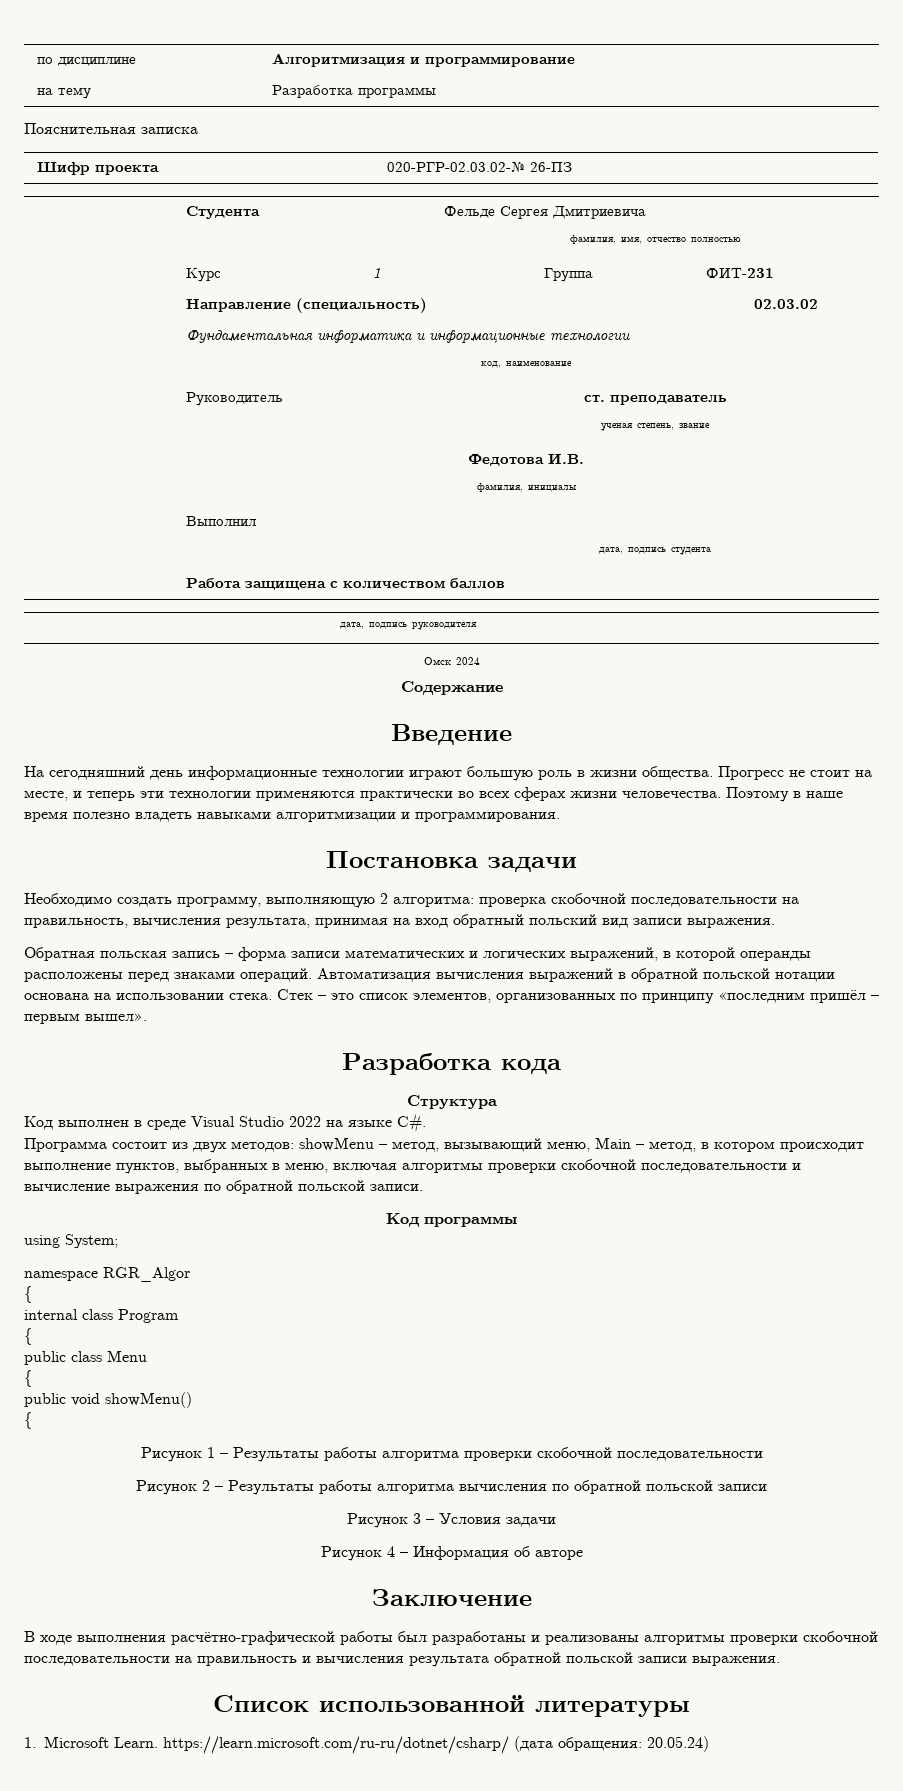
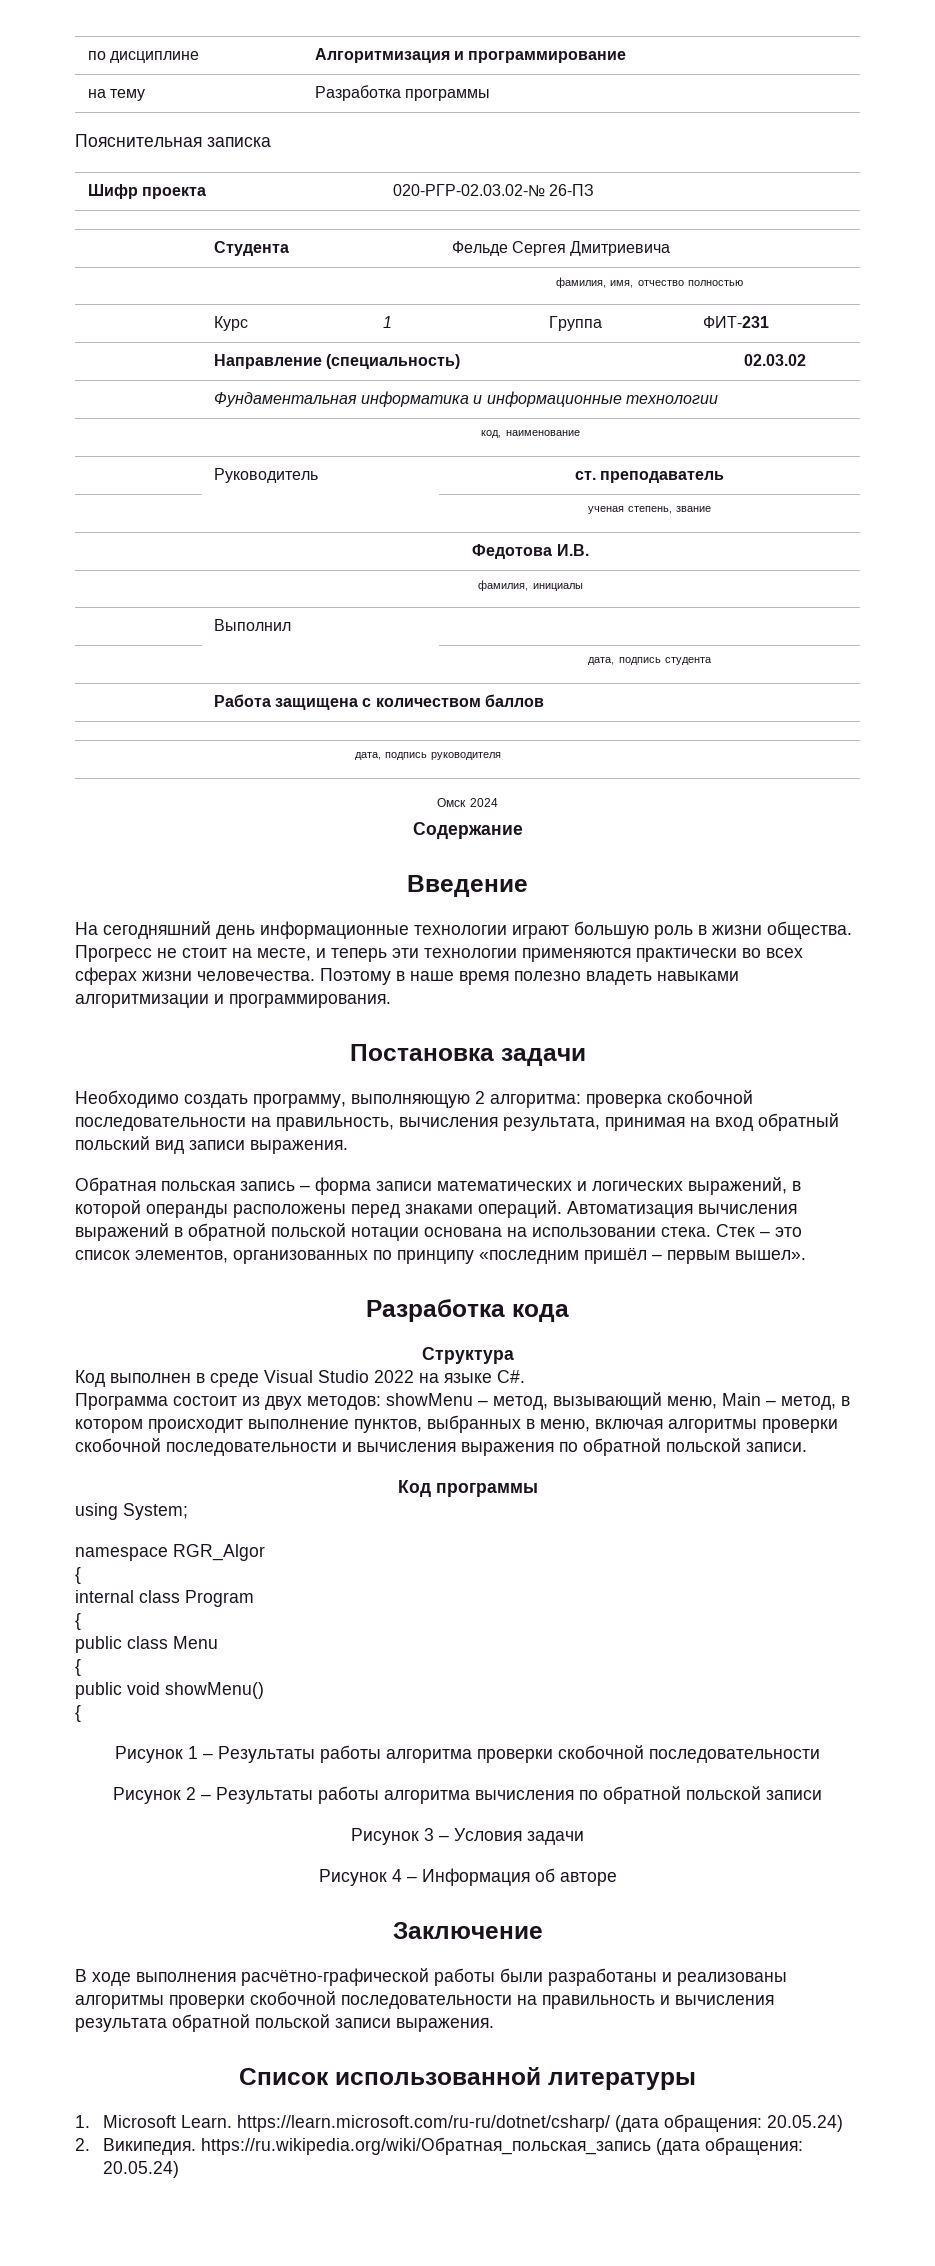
- Программа состоит из двух методов: showMenu – метод, вызывающий меню, Main – метод, в котором происходит выполнение пунктов, выбранных в меню, включая алгоритмы проверки скобочной последовательности и вычисление выражения по обратной польской записи.
+ Программа состоит из двух методов: showMenu – метод, вызывающий меню, Main – метод, в котором происходит выполнение пунктов, выбранных в меню, включая алгоритмы проверки скобочной последовательности и вычисления выражения по обратной польской записи.
- В ходе выполнения расчётно-графической работы был разработаны и реализованы алгоритмы проверки скобочной последовательности на правильность и вычисления результата обратной польской записи выражения.
+ В ходе выполнения расчётно-графической работы были разработаны и реализованы алгоритмы проверки скобочной последовательности на правильность и вычисления результата обратной польской записи выражения.
+ 2. Википедия. https://ru.wikipedia.org/wiki/Обратная_польская_запись (дата обращения: 20.05.24)

